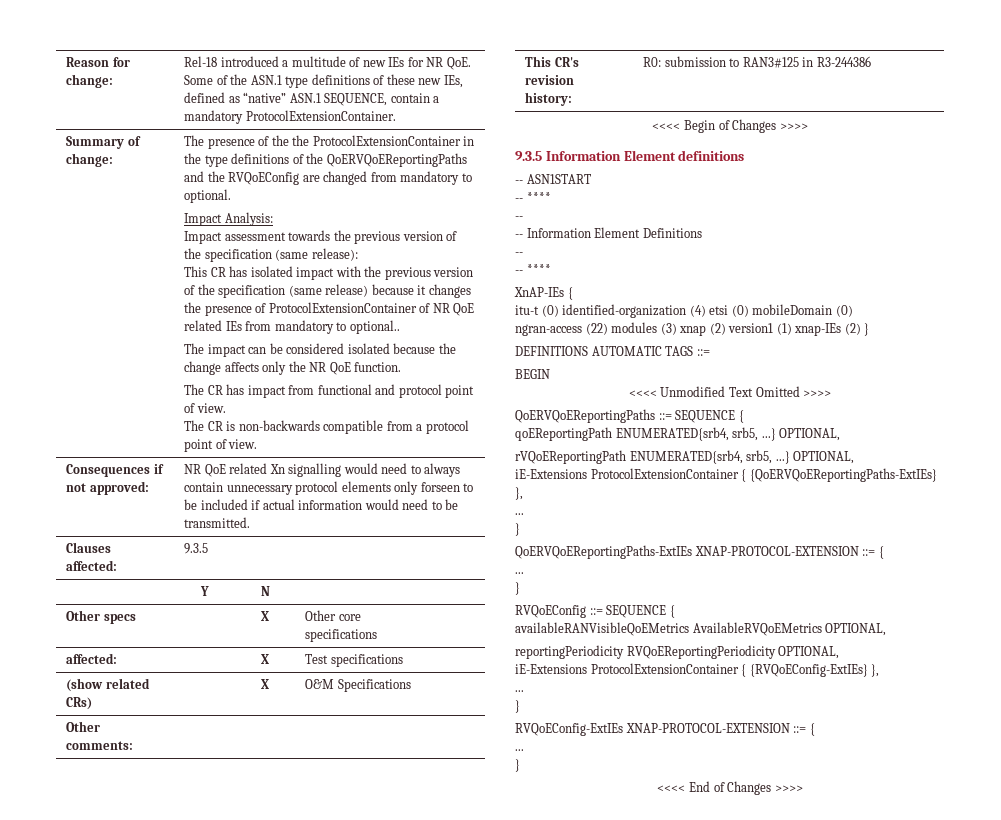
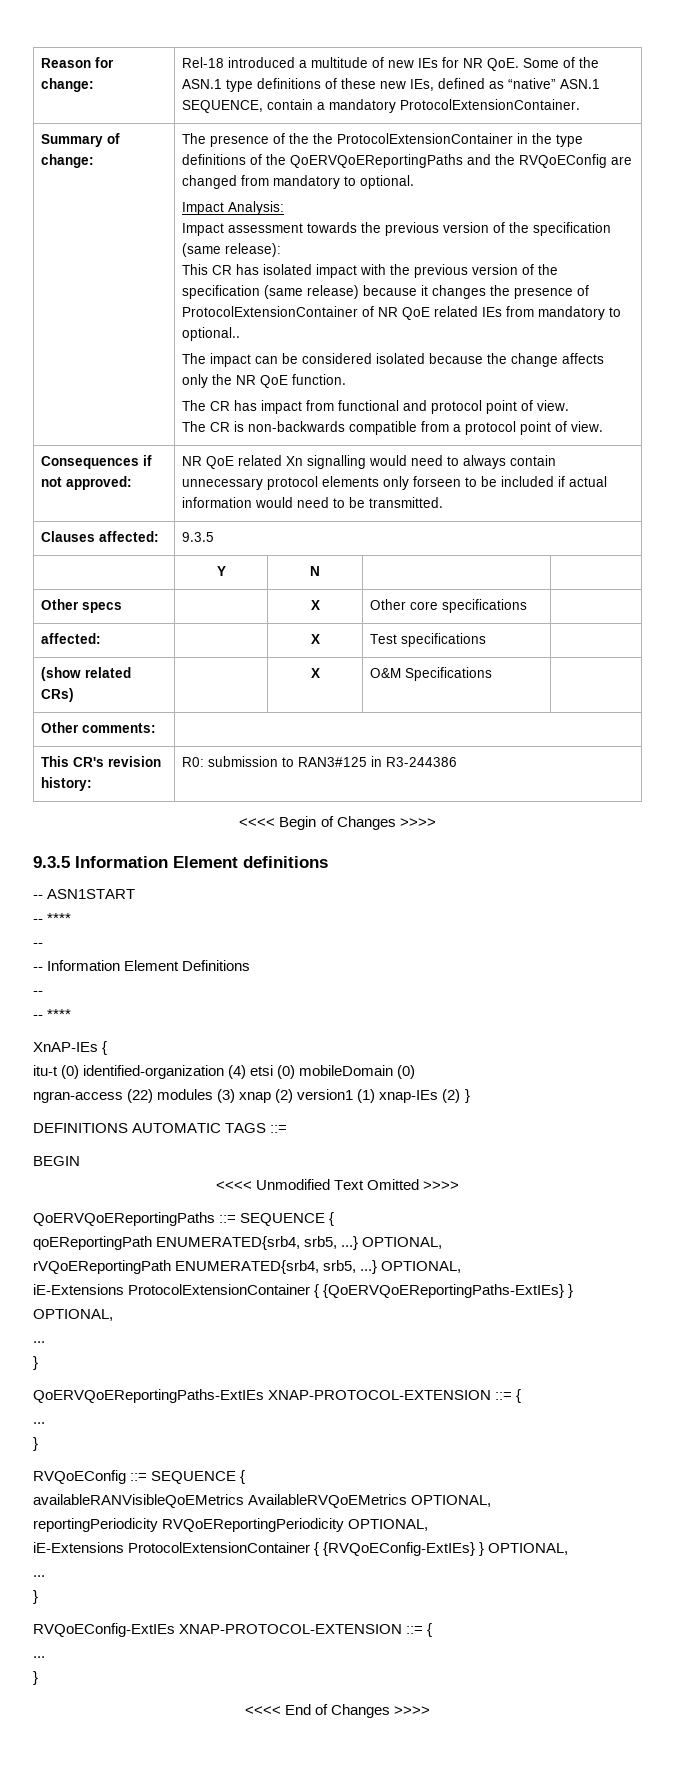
- iE-Extensions ProtocolExtensionContainer { {QoERVQoEReportingPaths-ExtIEs} },
+ iE-Extensions ProtocolExtensionContainer { {QoERVQoEReportingPaths-ExtIEs} } OPTIONAL,
- iE-Extensions ProtocolExtensionContainer { {RVQoEConfig-ExtIEs} },
+ iE-Extensions ProtocolExtensionContainer { {RVQoEConfig-ExtIEs} } OPTIONAL,

